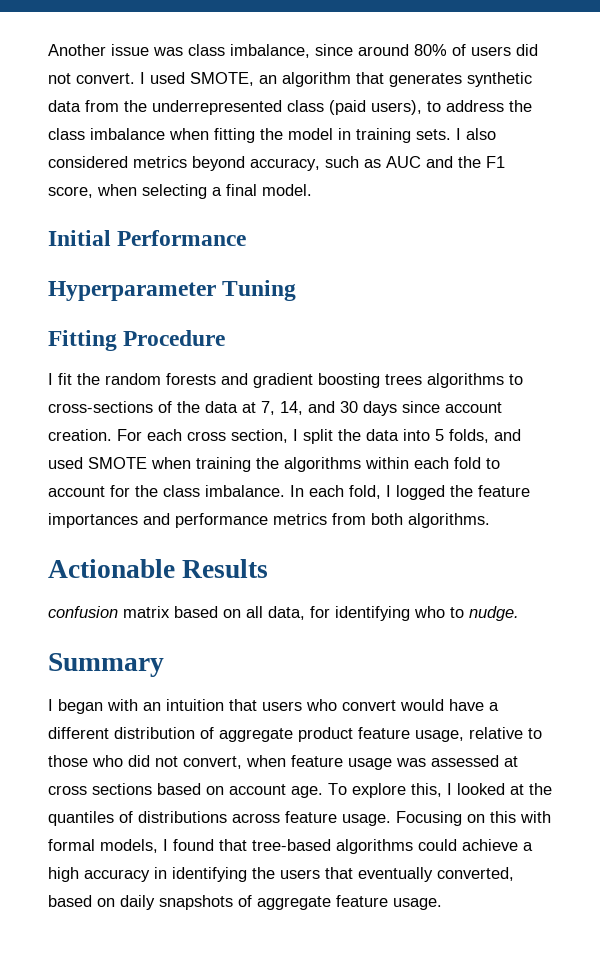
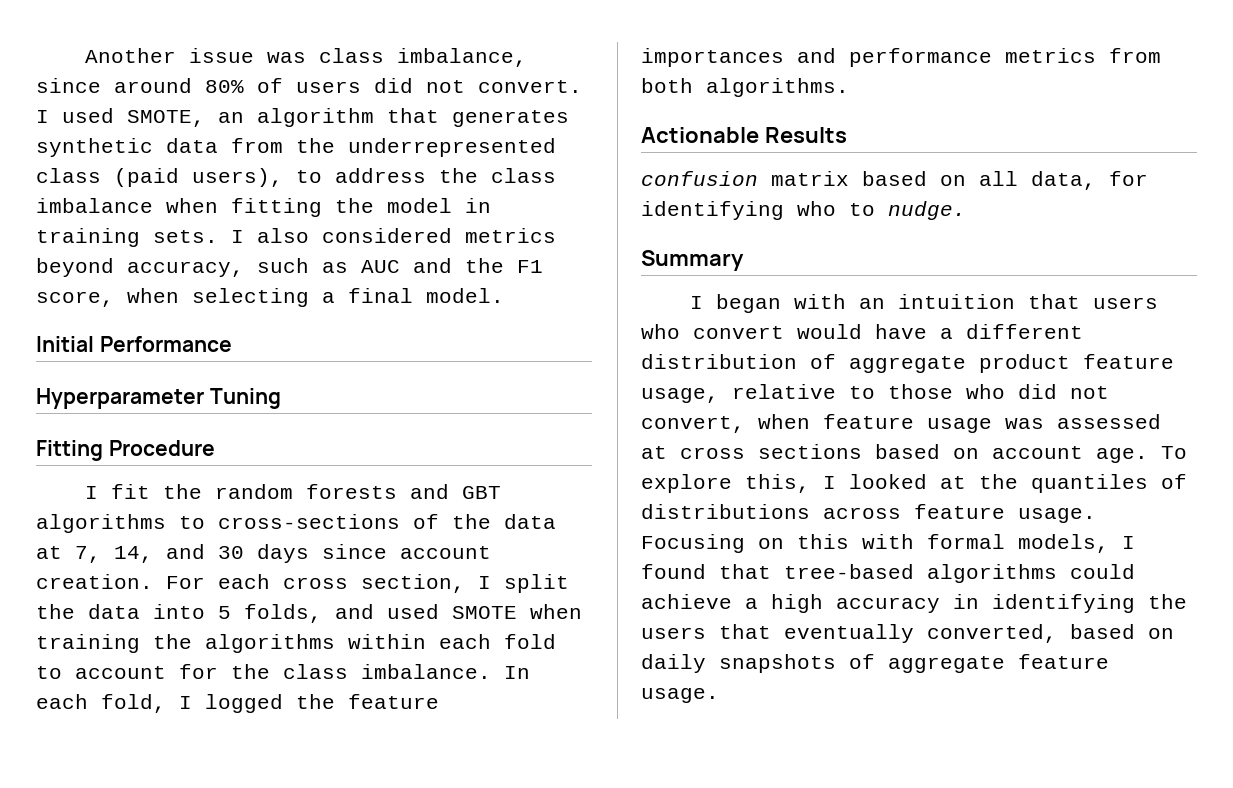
- I fit the random forests and gradient boosting trees algorithms to cross-sections of the data at 7, 14, and 30 days since account creation.
+ I fit the random forests and GBT algorithms to cross-sections of the data at 7, 14, and 30 days since account creation.

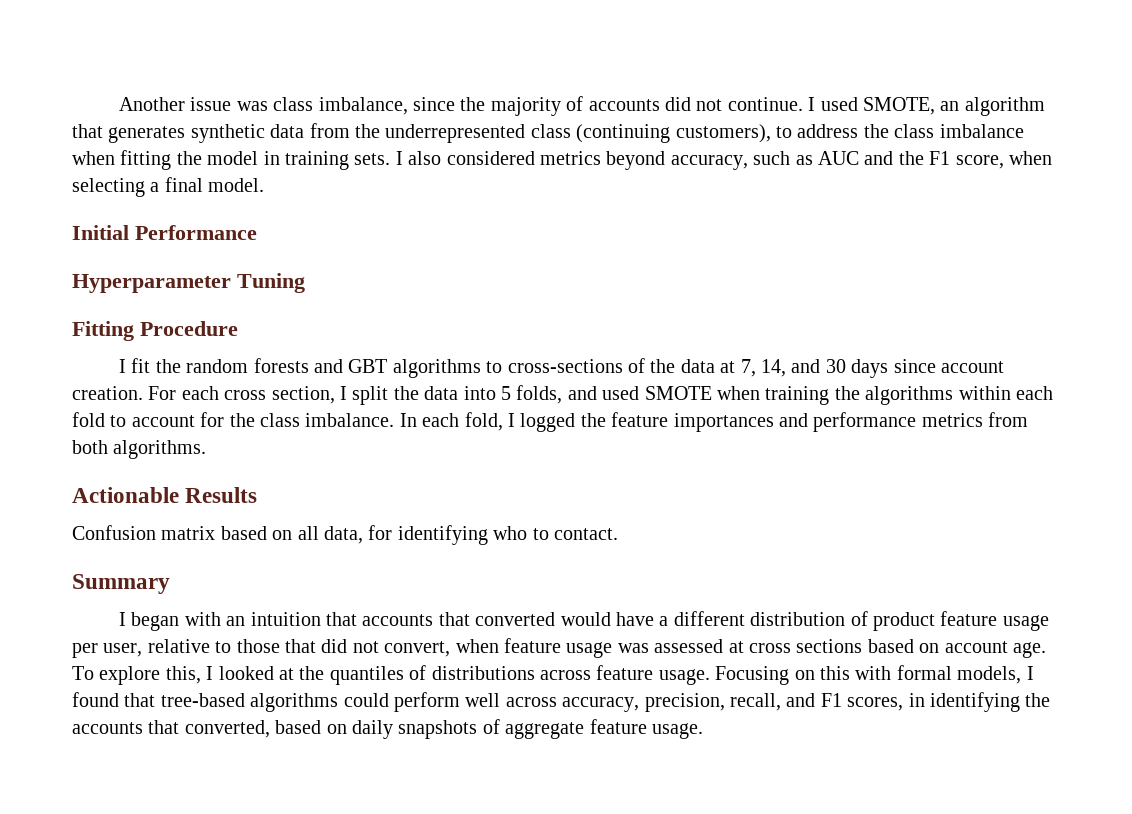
- Another issue was class imbalance, since around 80% of users did not convert.
+ Another issue was class imbalance, since the majority of accounts did not continue.
- I used SMOTE, an algorithm that generates synthetic data from the underrepresented class (paid users), to address the class imbalance when fitting the model in training sets.
+ I used SMOTE, an algorithm that generates synthetic data from the underrepresented class (continuing customers), to address the class imbalance when fitting the model in training sets.
- confusion matrix based on all data, for identifying who to nudge.
+ Confusion matrix based on all data, for identifying who to contact.
- I began with an intuition that users who convert would have a different distribution of aggregate product feature usage, relative to those who did not convert, when feature usage was assessed at cross sections based on account age.
+ I began with an intuition that accounts that converted would have a different distribution of product feature usage per user, relative to those that did not convert, when feature usage was assessed at cross sections based on account age.
- Focusing on this with formal models, I found that tree-based algorithms could achieve a high accuracy in identifying the users that eventually converted, based on daily snapshots of aggregate feature usage.
+ Focusing on this with formal models, I found that tree-based algorithms could perform well across accuracy, precision, recall, and F1 scores, in identifying the accounts that converted, based on daily snapshots of aggregate feature usage.

